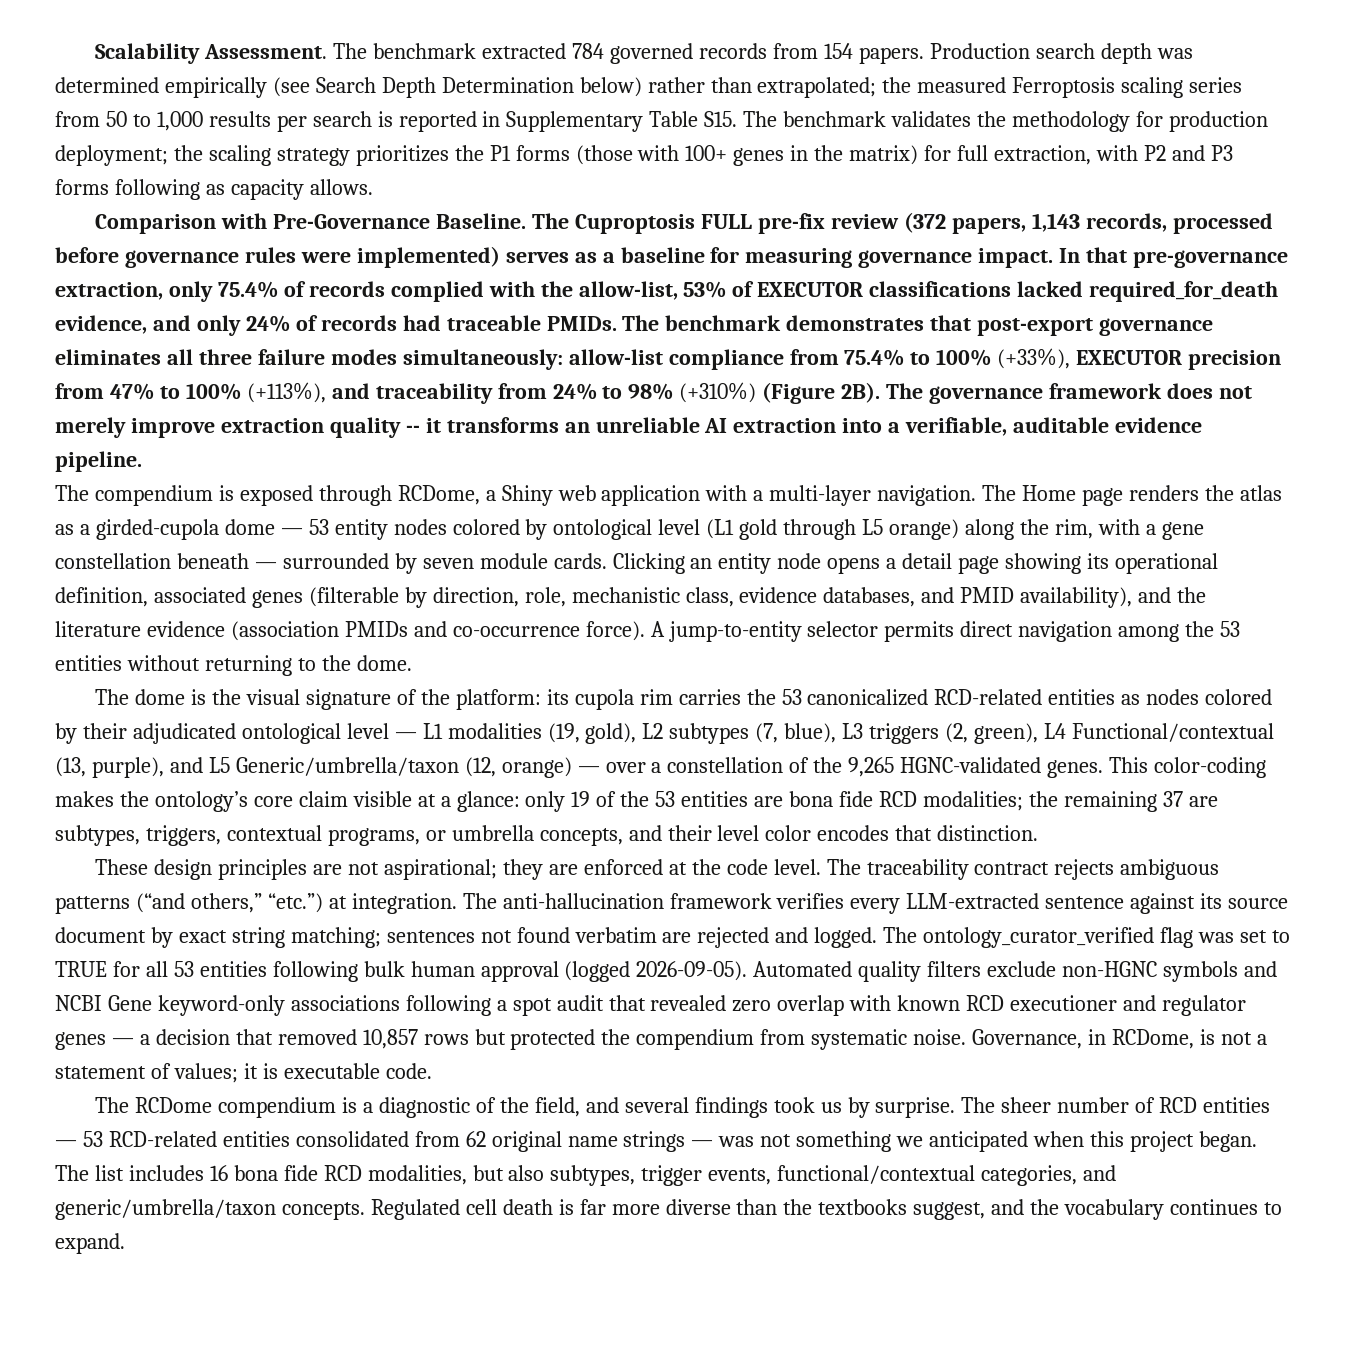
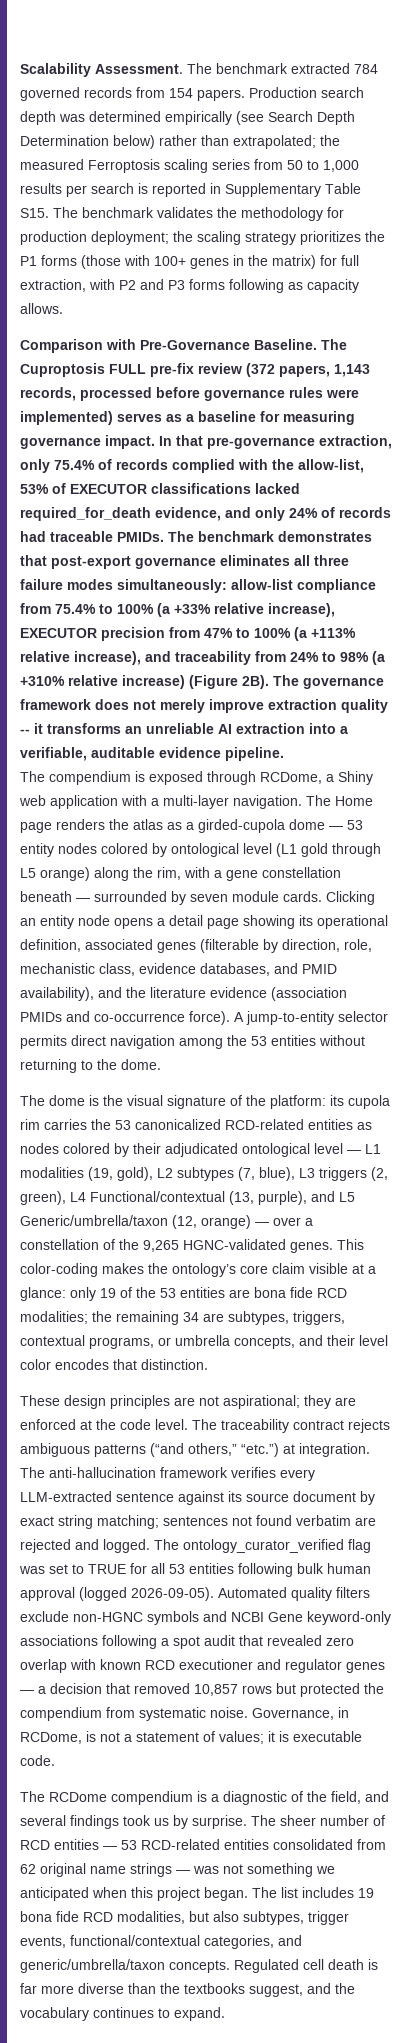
- The benchmark demonstrates that post-export governance eliminates all three failure modes simultaneously: allow-list compliance from 75.4% to 100% (+33%), EXECUTOR precision from 47% to 100% (+113%), and traceability from 24% to 98% (+310%) (Figure 2B).
+ The benchmark demonstrates that post-export governance eliminates all three failure modes simultaneously: allow-list compliance from 75.4% to 100% (a +33% relative increase), EXECUTOR precision from 47% to 100% (a +113% relative increase), and traceability from 24% to 98% (a +310% relative increase) (Figure 2B).
- This color-coding makes the ontology’s core claim visible at a glance: only 19 of the 53 entities are bona fide RCD modalities; the remaining 37 are subtypes, triggers, contextual programs, or umbrella concepts, and their level color encodes that distinction.
+ This color-coding makes the ontology’s core claim visible at a glance: only 19 of the 53 entities are bona fide RCD modalities; the remaining 34 are subtypes, triggers, contextual programs, or umbrella concepts, and their level color encodes that distinction.
- The list includes 16 bona fide RCD modalities, but also subtypes, trigger events, functional/contextual categories, and generic/umbrella/taxon concepts.
+ The list includes 19 bona fide RCD modalities, but also subtypes, trigger events, functional/contextual categories, and generic/umbrella/taxon concepts.

